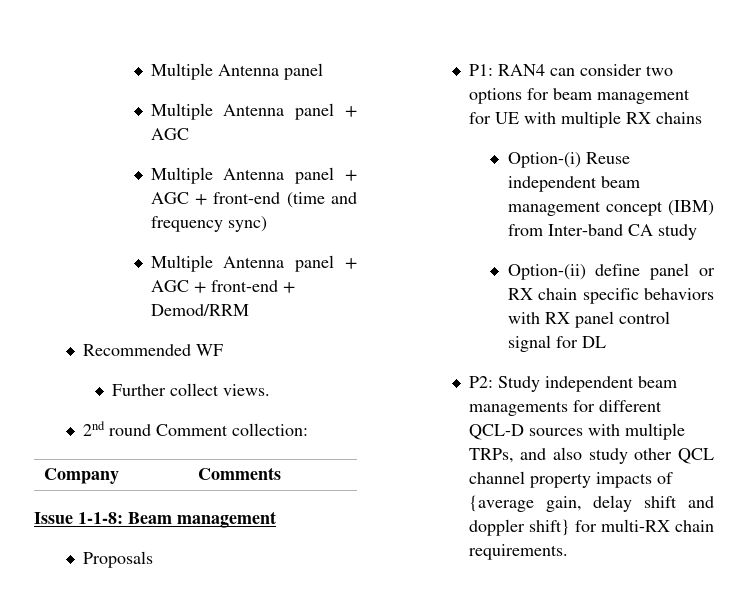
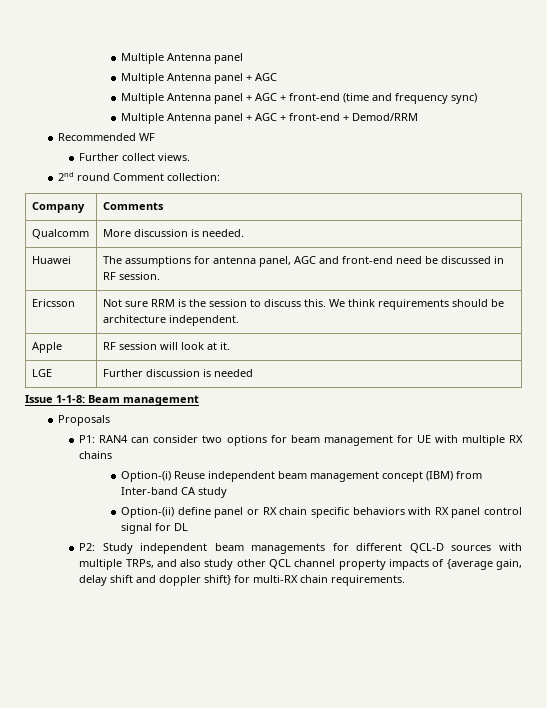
+ Qualcomm | More discussion is needed.
+ Huawei | The assumptions for antenna panel, AGC and front-end need be discussed in RF session.
+ Ericsson | Not sure RRM is the session to discuss this. We think requirements should be architecture independent.
+ Apple | RF session will look at it.
+ LGE | Further discussion is needed

